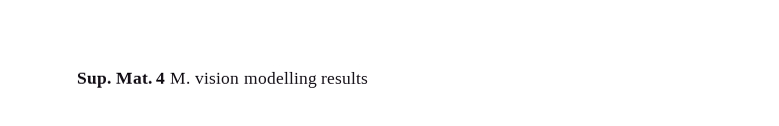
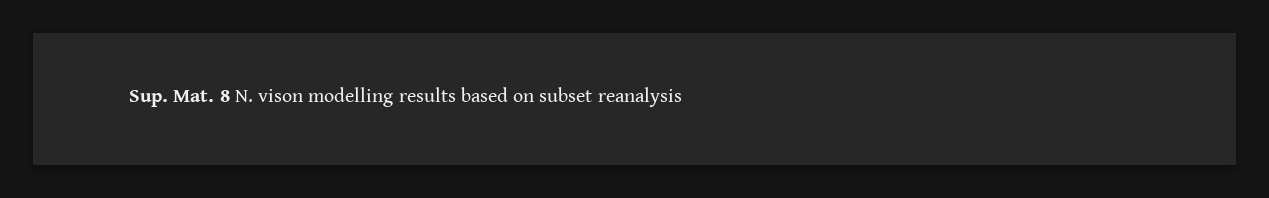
- Sup. Mat. 4 M. vision modelling results
+ Sup. Mat. 8 N. vison modelling results based on subset reanalysis

